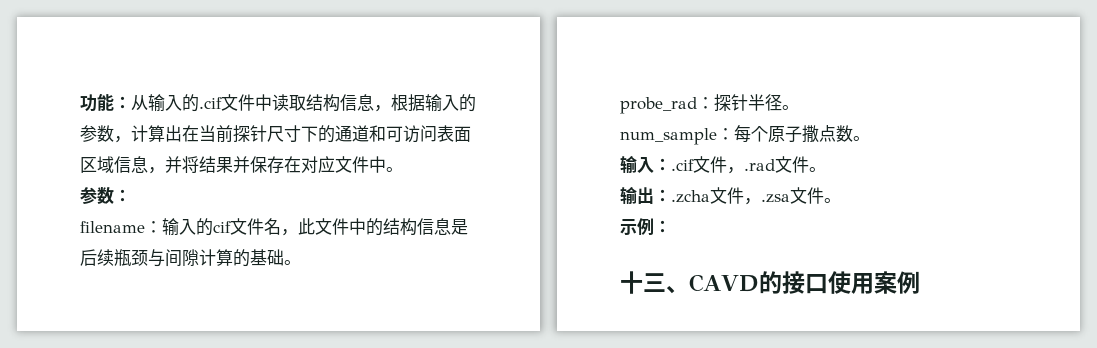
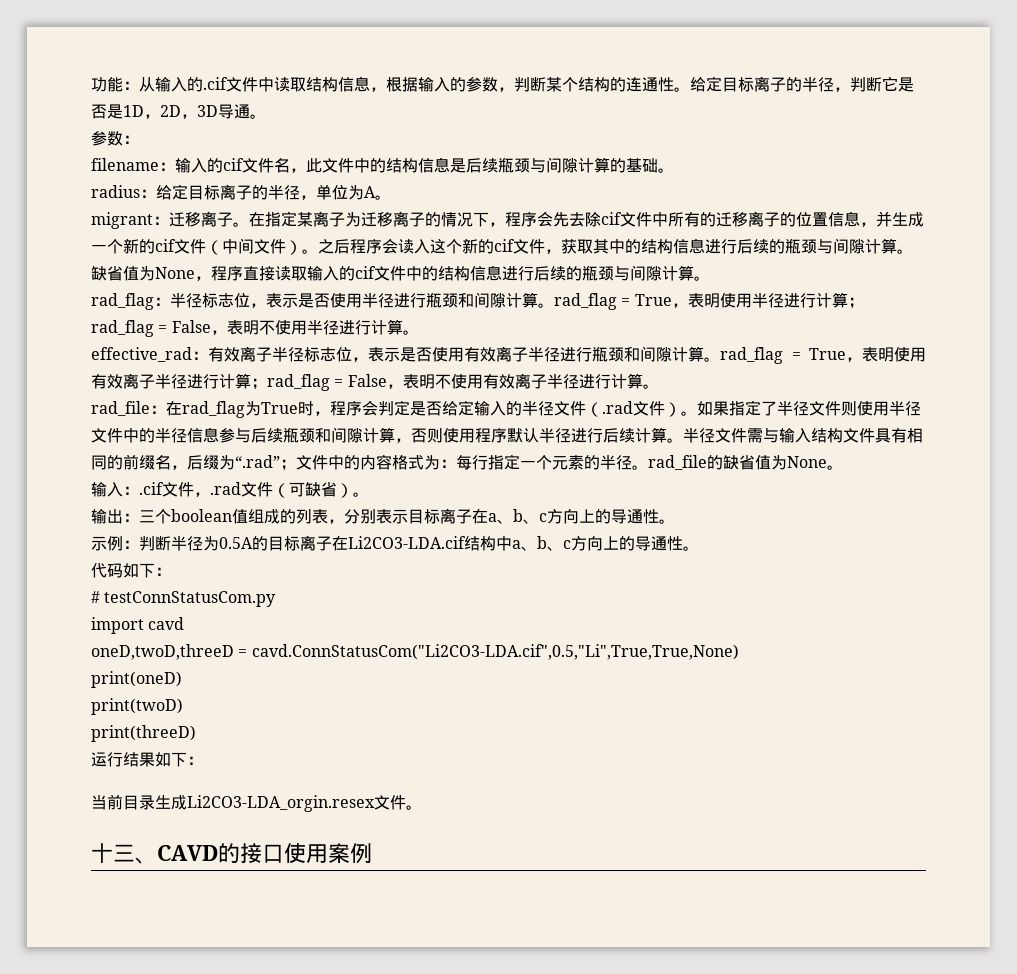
- 功能：从输入的.cif文件中读取结构信息，根据输入的参数，计算出在当前探针尺寸下的通道和可访问表面区域信息，并将结果并保存在对应文件中。
+ 功能：从输入的.cif文件中读取结构信息，根据输入的参数，判断某个结构的连通性。给定目标离子的半径，判断它是否是1D，2D，3D导通。
- probe_rad：探针半径。
- num_sample：每个原子撒点数。
+ radius：给定目标离子的半径，单位为A。
+ migrant：迁移离子。在指定某离子为迁移离子的情况下，程序会先去除cif文件中所有的迁移离子的位置信息，并生成一个新的cif文件（中间文件）。之后程序会读入这个新的cif文件，获取其中的结构信息进行后续的瓶颈与间隙计算。缺省值为None，程序直接读取输入的cif文件中的结构信息进行后续的瓶颈与间隙计算。
+ rad_flag：半径标志位，表示是否使用半径进行瓶颈和间隙计算。rad_flag = True，表明使用半径进行计算；rad_flag = False，表明不使用半径进行计算。
+ effective_rad：有效离子半径标志位，表示是否使用有效离子半径进行瓶颈和间隙计算。rad_flag = True，表明使用有效离子半径进行计算；rad_flag = False，表明不使用有效离子半径进行计算。
+ rad_file：在rad_flag为True时，程序会判定是否给定输入的半径文件（.rad文件）。如果指定了半径文件则使用半径文件中的半径信息参与后续瓶颈和间隙计算，否则使用程序默认半径进行后续计算。半径文件需与输入结构文件具有相同的前缀名，后缀为“.rad”；文件中的内容格式为：每行指定一个元素的半径。rad_file的缺省值为None。
- 输入：.cif文件，.rad文件。
+ 输入：.cif文件，.rad文件（可缺省）。
- 输出：.zcha文件，.zsa文件。
- 示例：
+ 输出：三个boolean值组成的列表，分别表示目标离子在a、b、c方向上的导通性。
+ 示例：判断半径为0.5A的目标离子在Li2CO3-LDA.cif结构中a、b、c方向上的导通性。
+ 代码如下：
+ # testConnStatusCom.py
+ import cavd
+ oneD,twoD,threeD = cavd.ConnStatusCom("Li2CO3-LDA.cif",0.5,"Li",True,True,None)
+ print(oneD)
+ print(twoD)
+ print(threeD)
+ 运行结果如下：
+ 当前目录生成Li2CO3-LDA_orgin.resex文件。

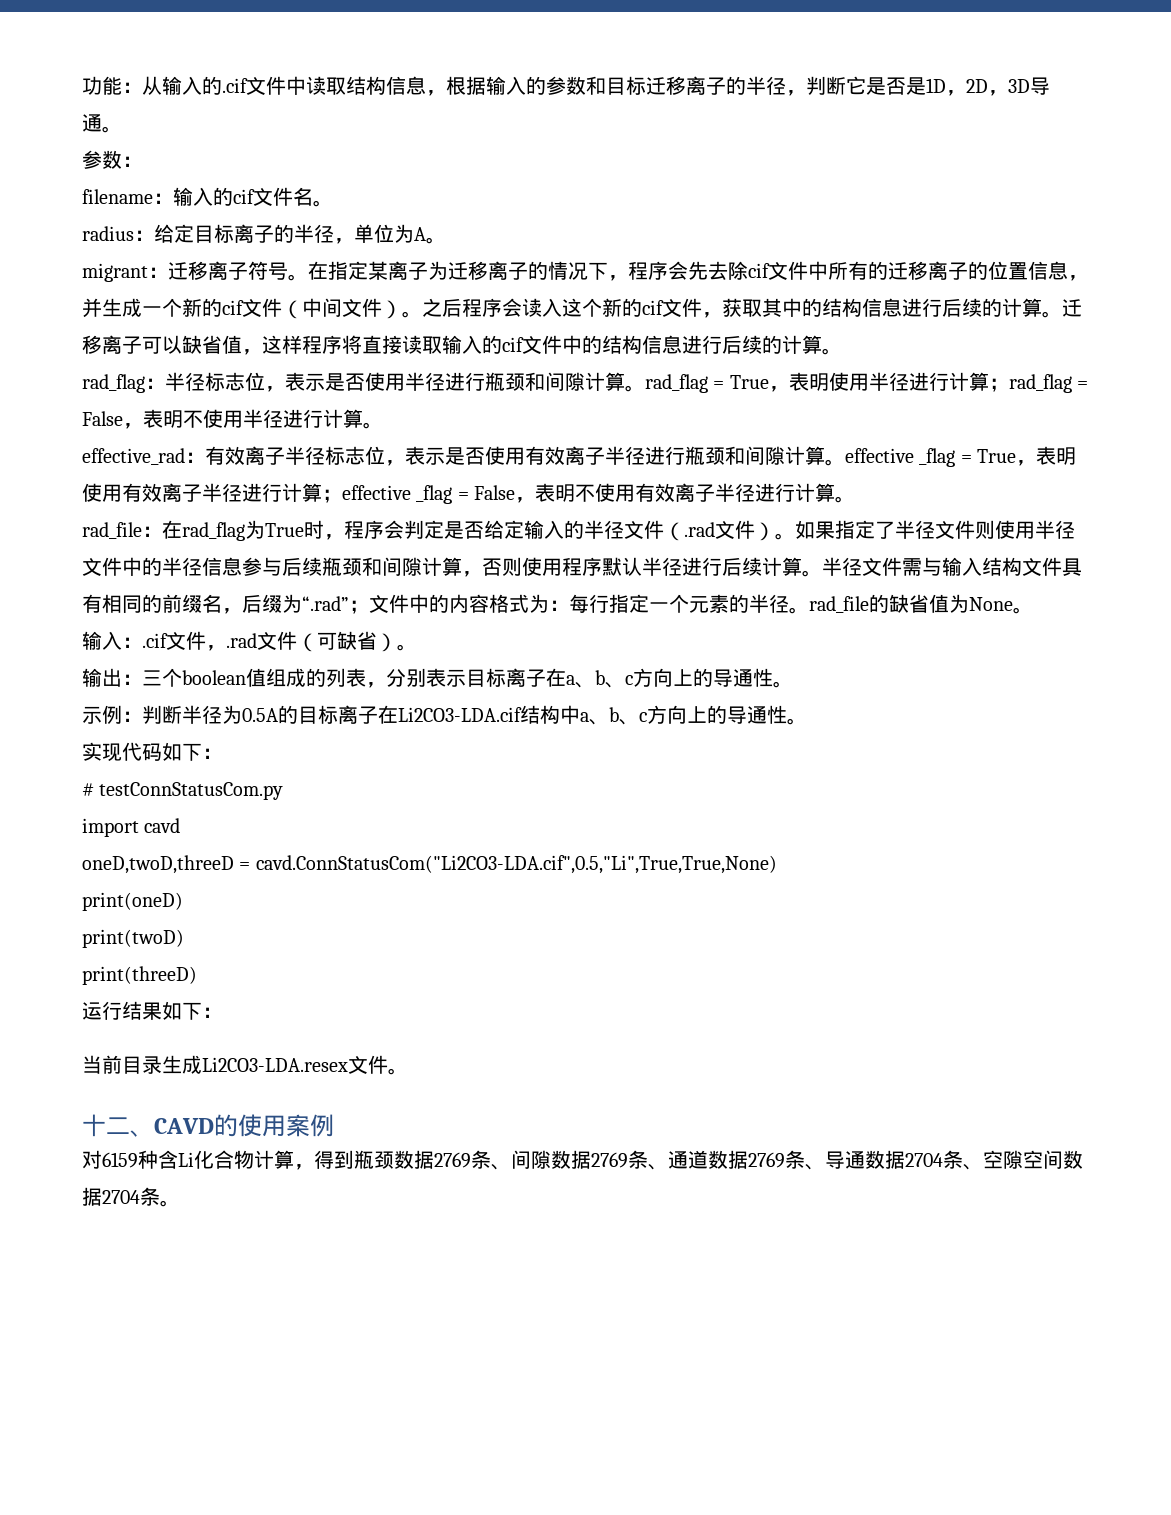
- 功能：从输入的.cif文件中读取结构信息，根据输入的参数，判断某个结构的连通性。给定目标离子的半径，判断它是否是1D，2D，3D导通。
+ 功能：从输入的.cif文件中读取结构信息，根据输入的参数和目标迁移离子的半径，判断它是否是1D，2D，3D导通。
- filename：输入的cif文件名，此文件中的结构信息是后续瓶颈与间隙计算的基础。
+ filename：输入的cif文件名。
- migrant：迁移离子。
+ migrant：迁移离子符号。
- 之后程序会读入这个新的cif文件，获取其中的结构信息进行后续的瓶颈与间隙计算。缺省值为None，程序直接读取输入的cif文件中的结构信息进行后续的瓶颈与间隙计算。
+ 之后程序会读入这个新的cif文件，获取其中的结构信息进行后续的计算。迁移离子可以缺省值，这样程序将直接读取输入的cif文件中的结构信息进行后续的计算。
- effective_rad：有效离子半径标志位，表示是否使用有效离子半径进行瓶颈和间隙计算。rad_flag = True，表明使用有效离子半径进行计算；rad_flag = False，表明不使用有效离子半径进行计算。
+ effective_rad：有效离子半径标志位，表示是否使用有效离子半径进行瓶颈和间隙计算。effective _flag = True，表明使用有效离子半径进行计算；effective _flag = False，表明不使用有效离子半径进行计算。
- 代码如下：
+ 实现代码如下：
- 当前目录生成Li2CO3-LDA_orgin.resex文件。
+ 当前目录生成Li2CO3-LDA.resex文件。
- 十三、CAVD的接口使用案例
+ 十二、CAVD的使用案例
+ 对6159种含Li化合物计算，得到瓶颈数据2769条、间隙数据2769条、通道数据2769条、导通数据2704条、空隙空间数据2704条。

